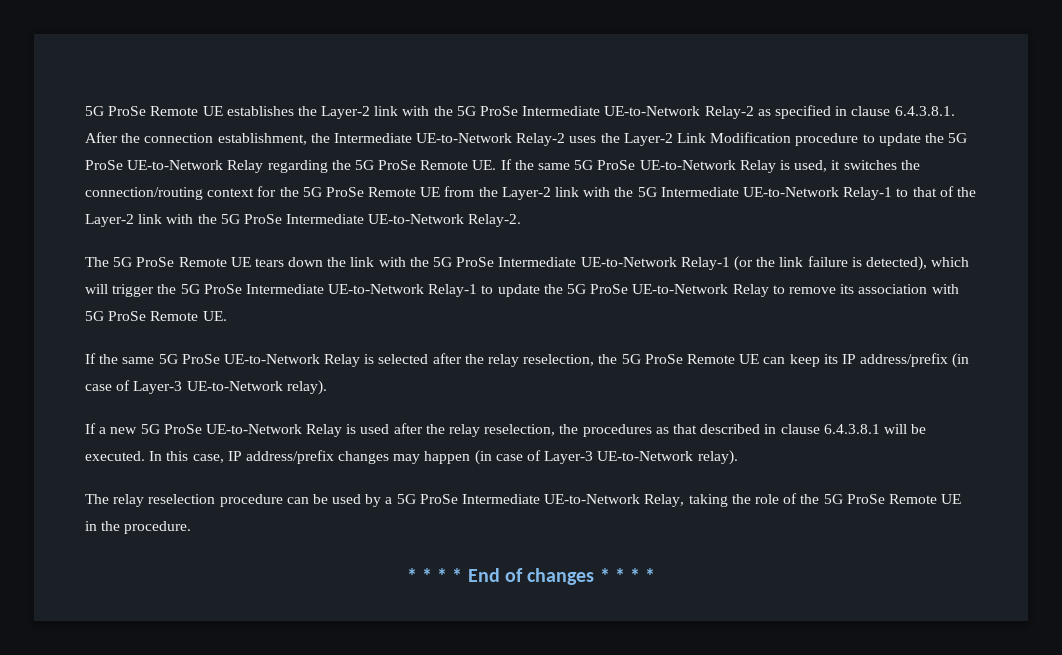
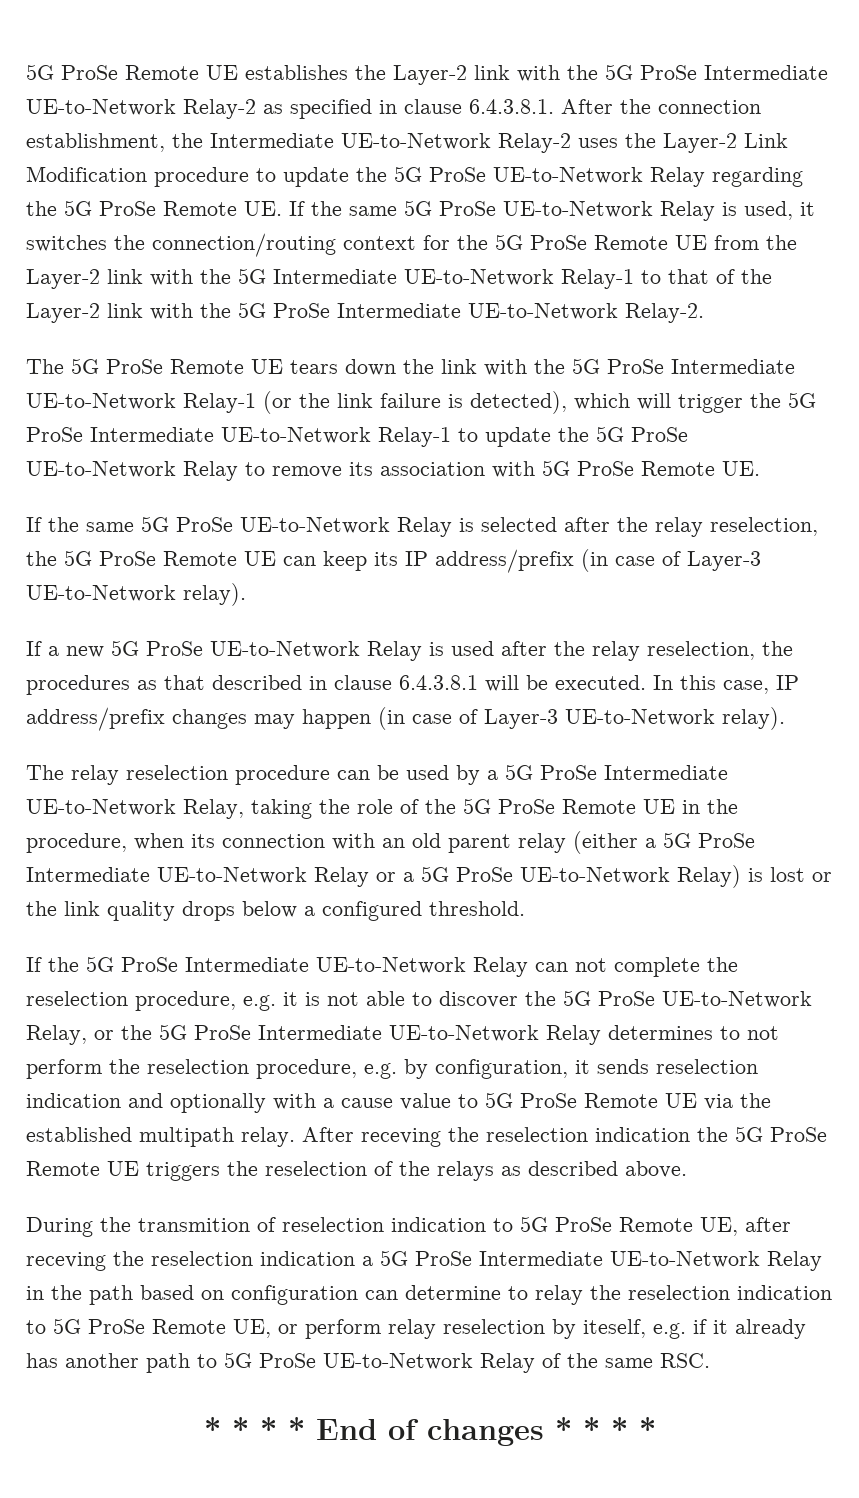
- The relay reselection procedure can be used by a 5G ProSe Intermediate UE-to-Network Relay, taking the role of the 5G ProSe Remote UE in the procedure.
+ The relay reselection procedure can be used by a 5G ProSe Intermediate UE-to-Network Relay, taking the role of the 5G ProSe Remote UE in the procedure, when its connection with an old parent relay (either a 5G ProSe Intermediate UE-to-Network Relay or a 5G ProSe UE-to-Network Relay) is lost or the link quality drops below a configured threshold.
+ If the 5G ProSe Intermediate UE-to-Network Relay can not complete the reselection procedure, e.g. it is not able to discover the 5G ProSe UE-to-Network Relay, or the 5G ProSe Intermediate UE-to-Network Relay determines to not perform the reselection procedure, e.g. by configuration, it sends reselection indication and optionally with a cause value to 5G ProSe Remote UE via the established multipath relay. After receving the reselection indication the 5G ProSe Remote UE triggers the reselection of the relays as described above.
+ During the transmition of reselection indication to 5G ProSe Remote UE, after receving the reselection indication a 5G ProSe Intermediate UE-to-Network Relay in the path based on configuration can determine to relay the reselection indication to 5G ProSe Remote UE, or perform relay reselection by iteself, e.g. if it already has another path to 5G ProSe UE-to-Network Relay of the same RSC.

